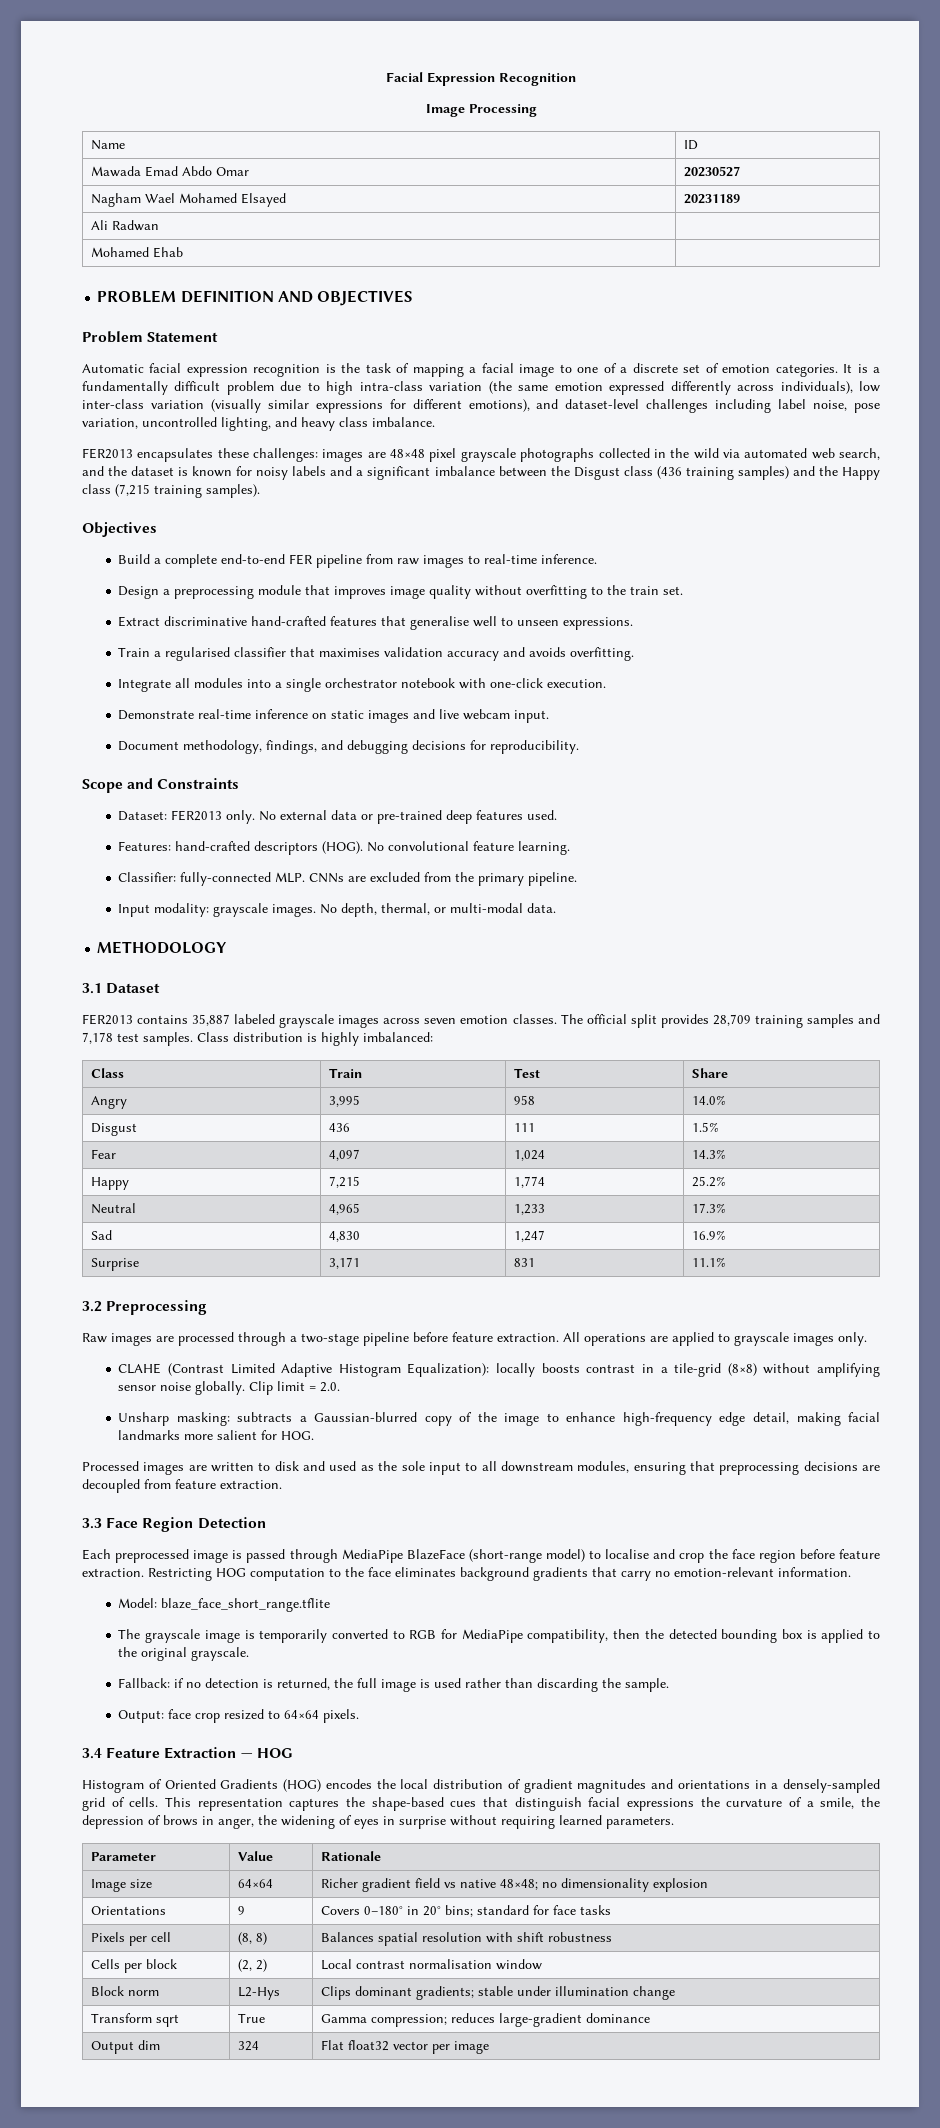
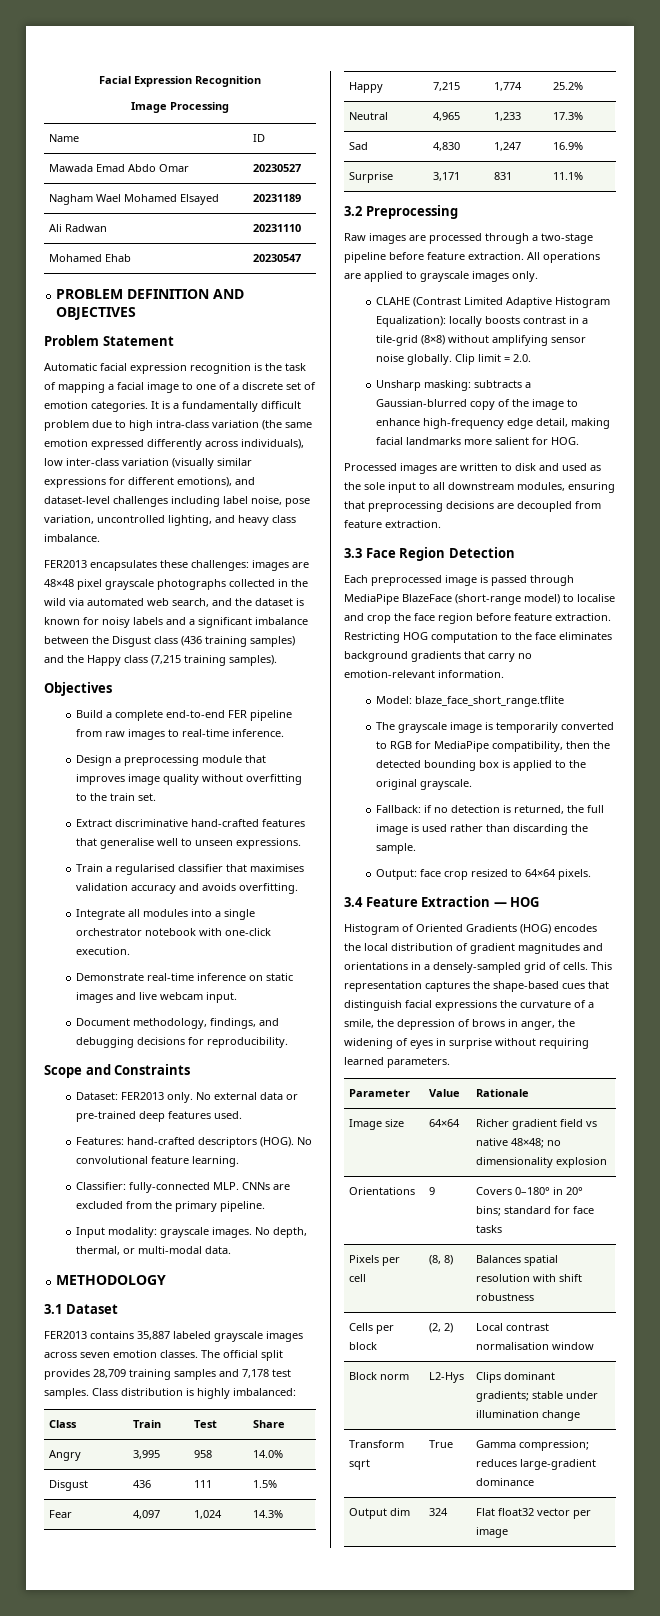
- Ali Radwan |
+ Ali Radwan | 20231110
- Mohamed Ehab |
+ Mohamed Ehab | 20230547

